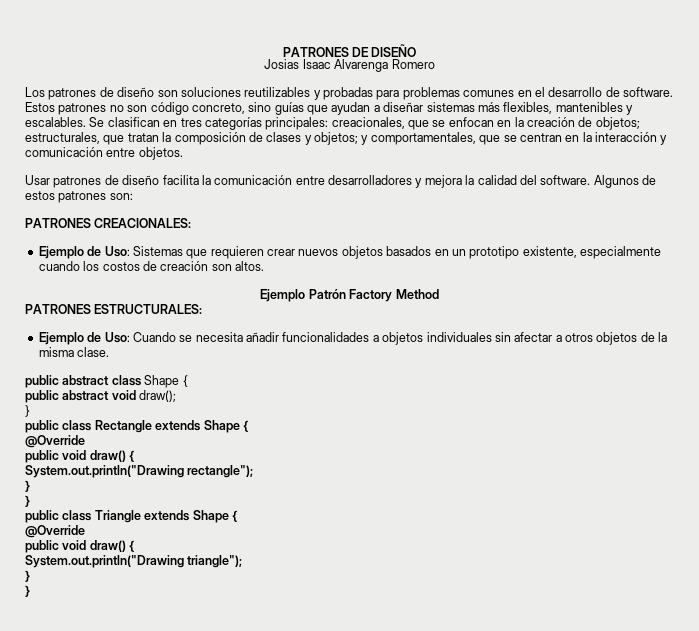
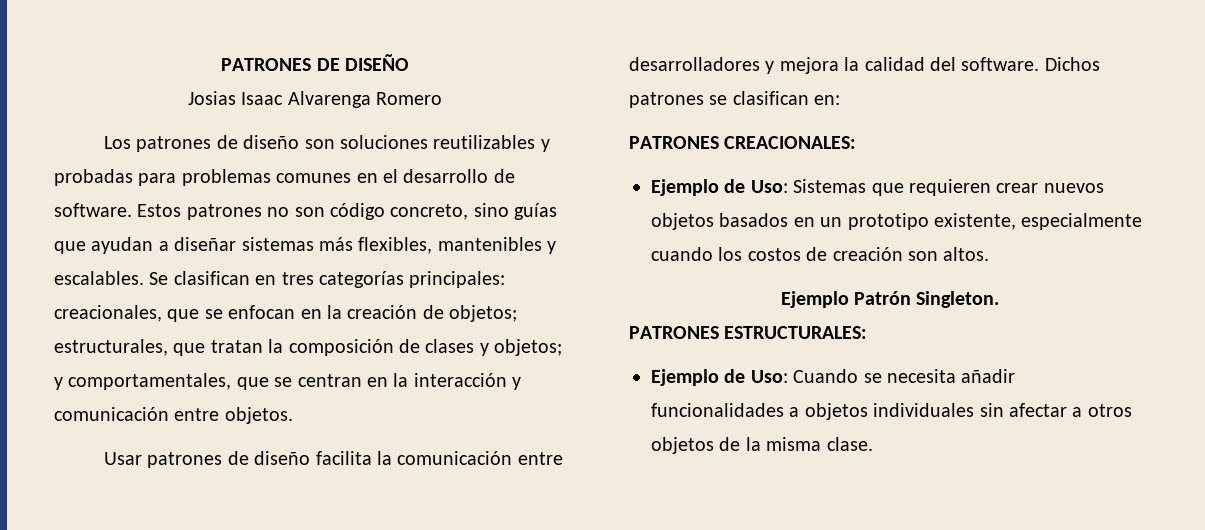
- Algunos de estos patrones son:
+ Dichos patrones se clasifican en:
- Ejemplo Patrón Factory Method
+ Ejemplo Patrón Singleton.
- public abstract class Shape {
- public abstract void draw();
- }
- public class Rectangle extends Shape {
- @Override
- public void draw() {
- System.out.println("Drawing rectangle");
- }
- }
- public class Triangle extends Shape {
- @Override
- public void draw() {
- System.out.println("Drawing triangle");
- }
- }

